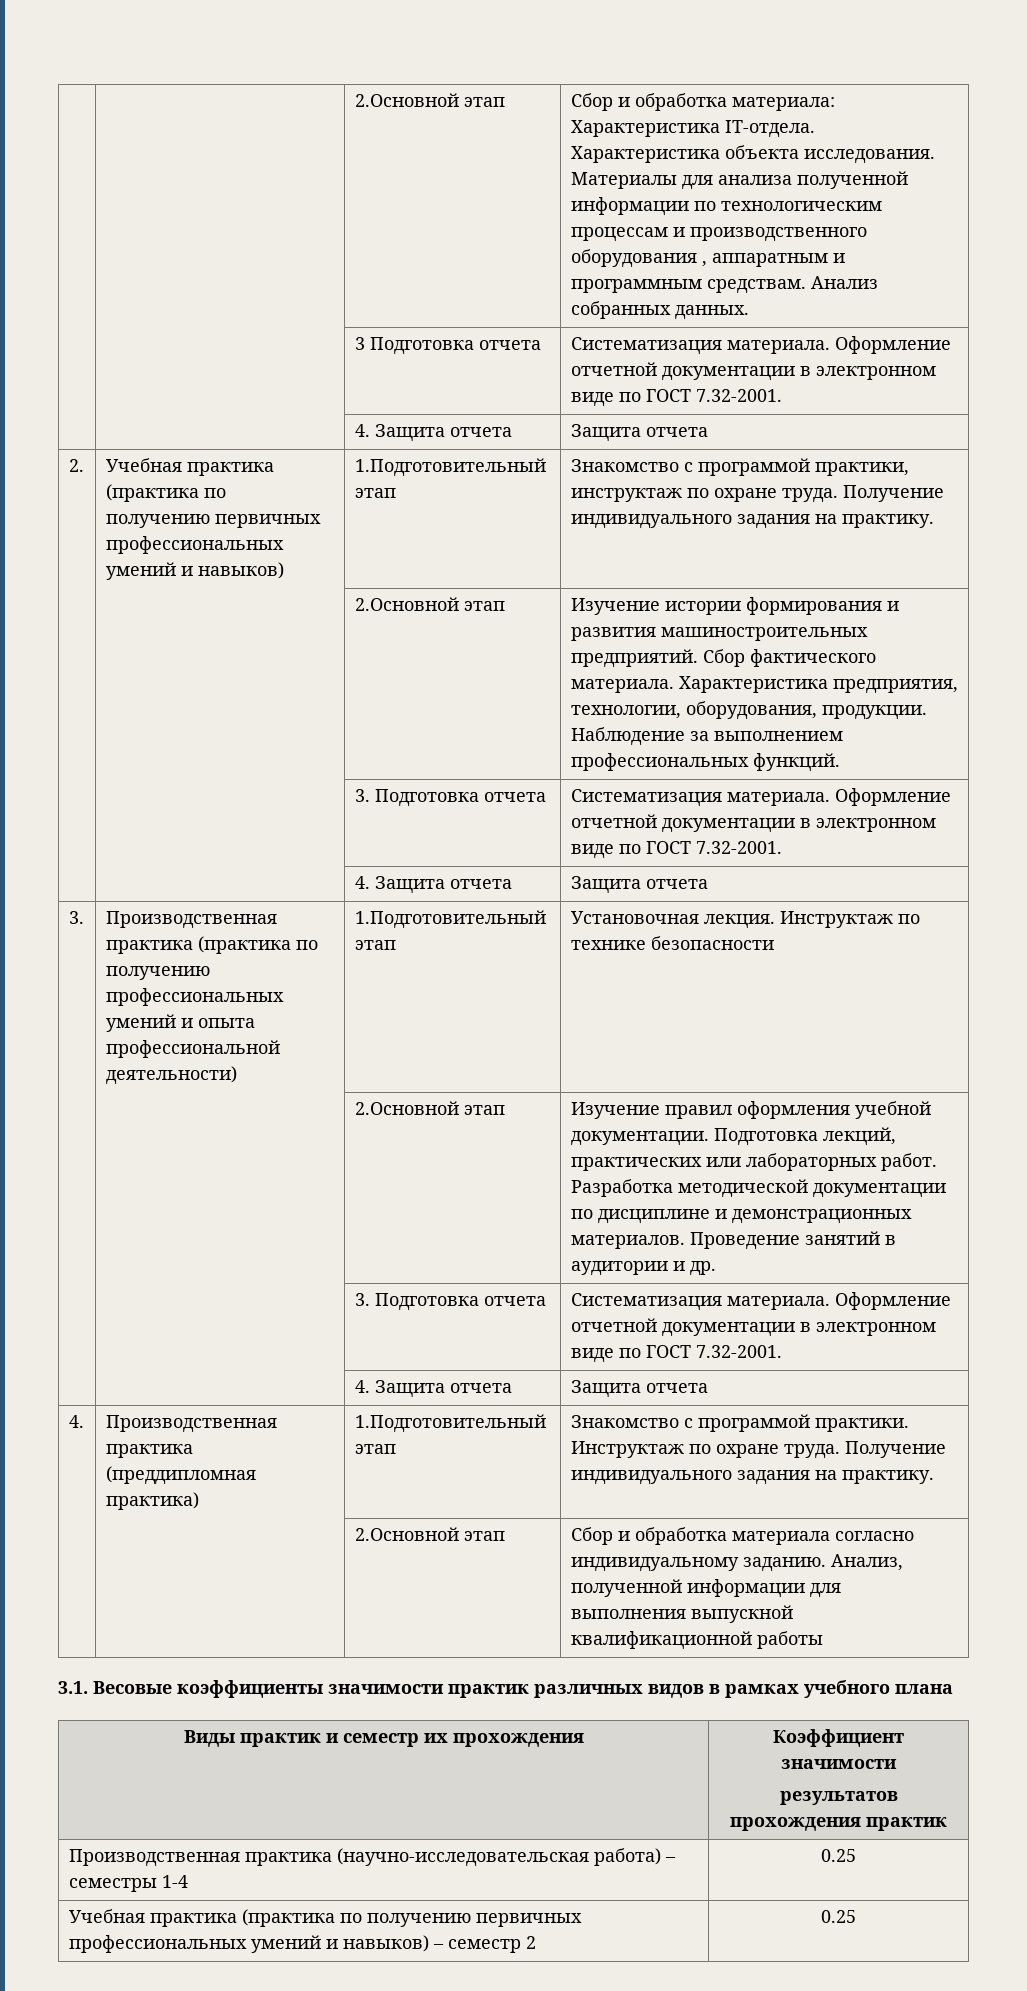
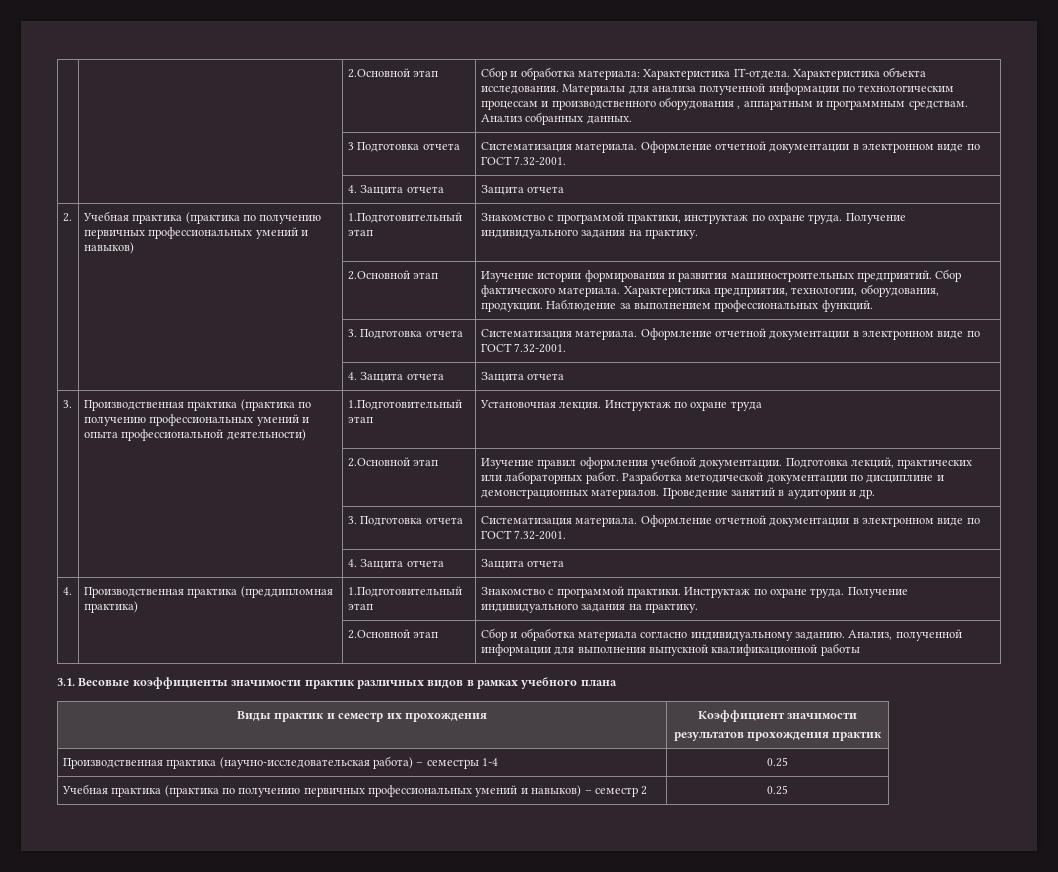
- 3. | Производственная практика (практика по получению профессиональных умений и опыта профессиональной деятельности) | 1.Подготовительный этап | Установочная лекция. Инструктаж по технике безопасности
+ 3. | Производственная практика (практика по получению профессиональных умений и опыта профессиональной деятельности) | 1.Подготовительный этап | Установочная лекция. Инструктаж по охране труда

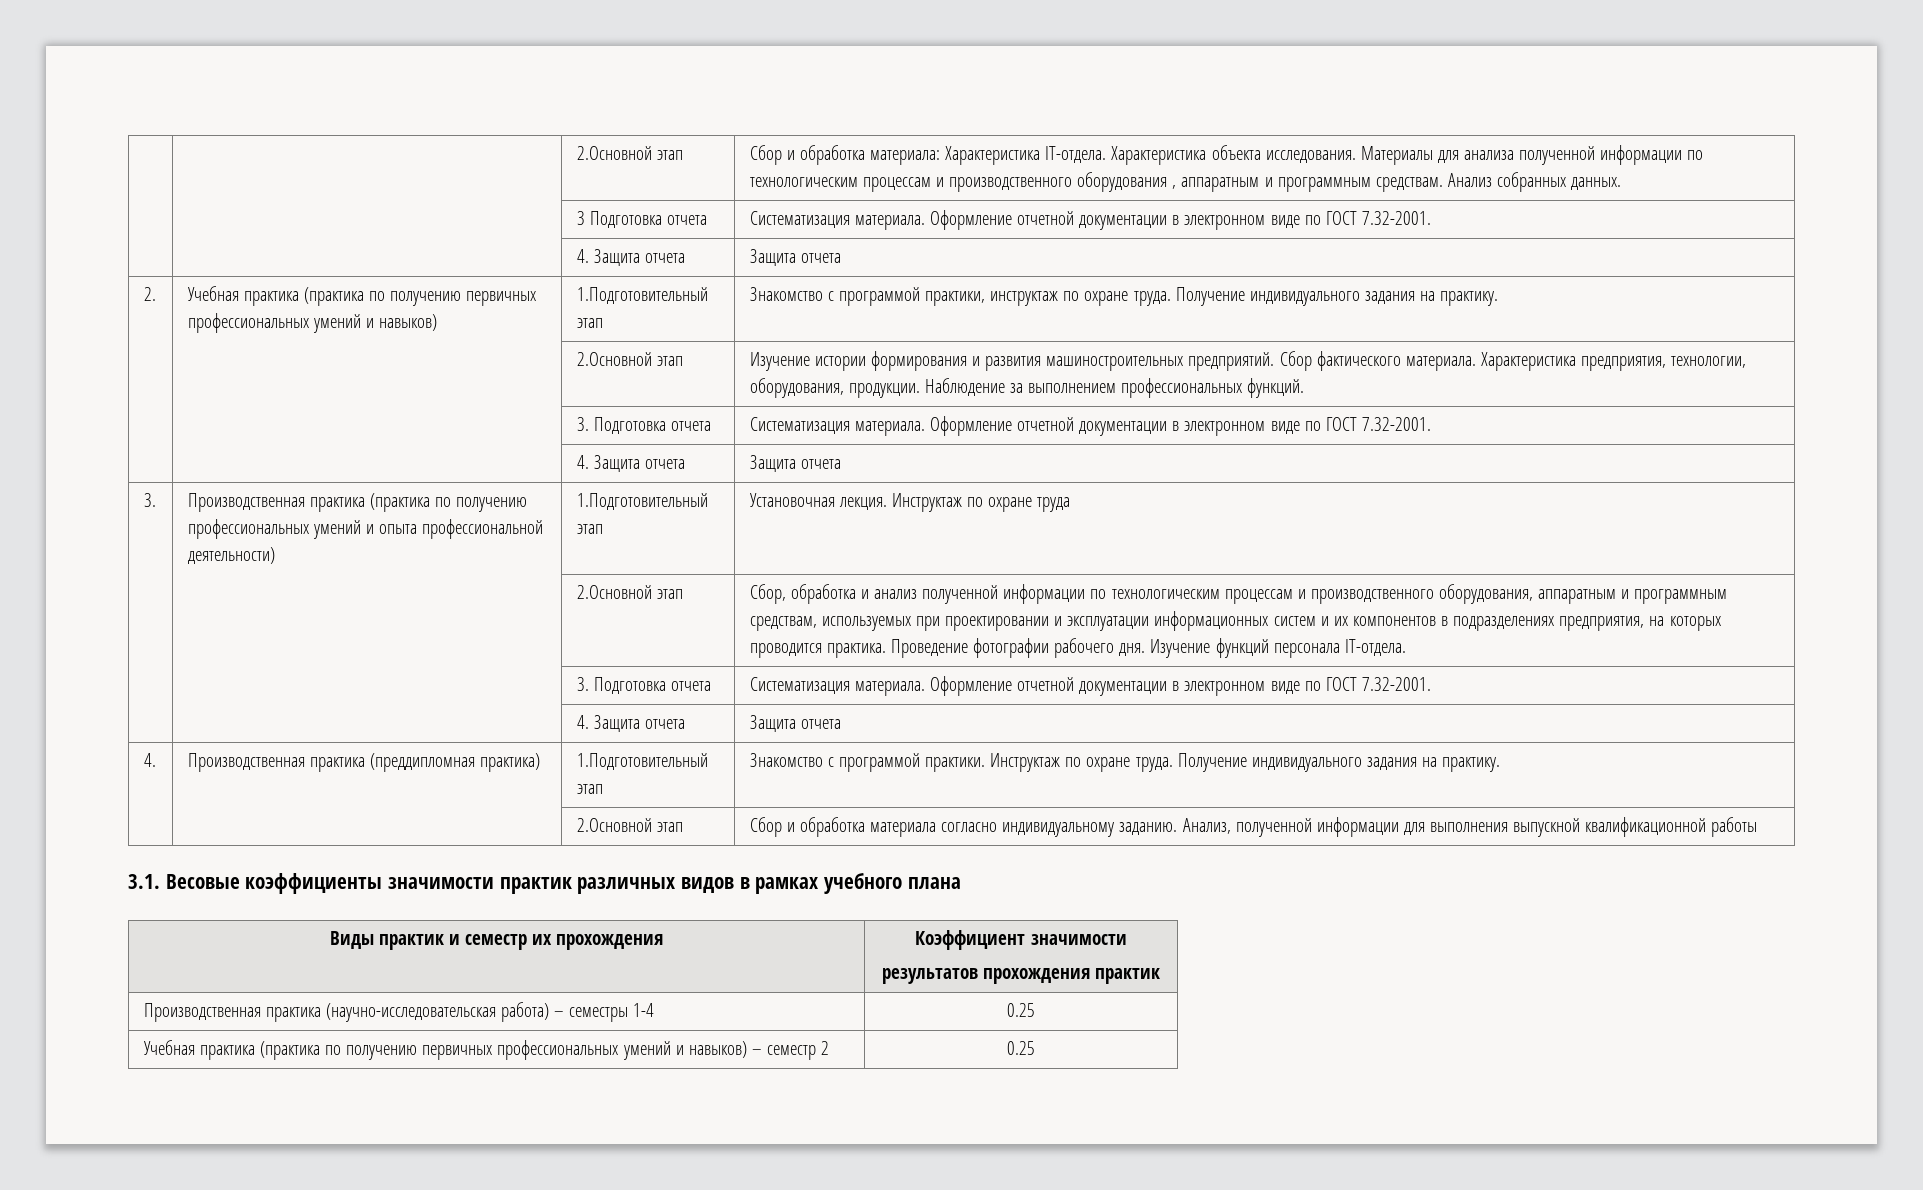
- Изучение правил оформления учебной документации. Подготовка лекций, практических или лабораторных работ. Разработка методической документации по дисциплине и демонстрационных материалов. Проведение занятий в аудитории и др.
+ Сбор, обработка и анализ полученной информации по технологическим процессам и производственного оборудования, аппаратным и программным средствам, используемых при проектировании и эксплуатации информационных систем и их компонентов в подразделениях предприятия, на которых проводится практика. Проведение фотографии рабочего дня. Изучение функций персонала IT-отдела.

